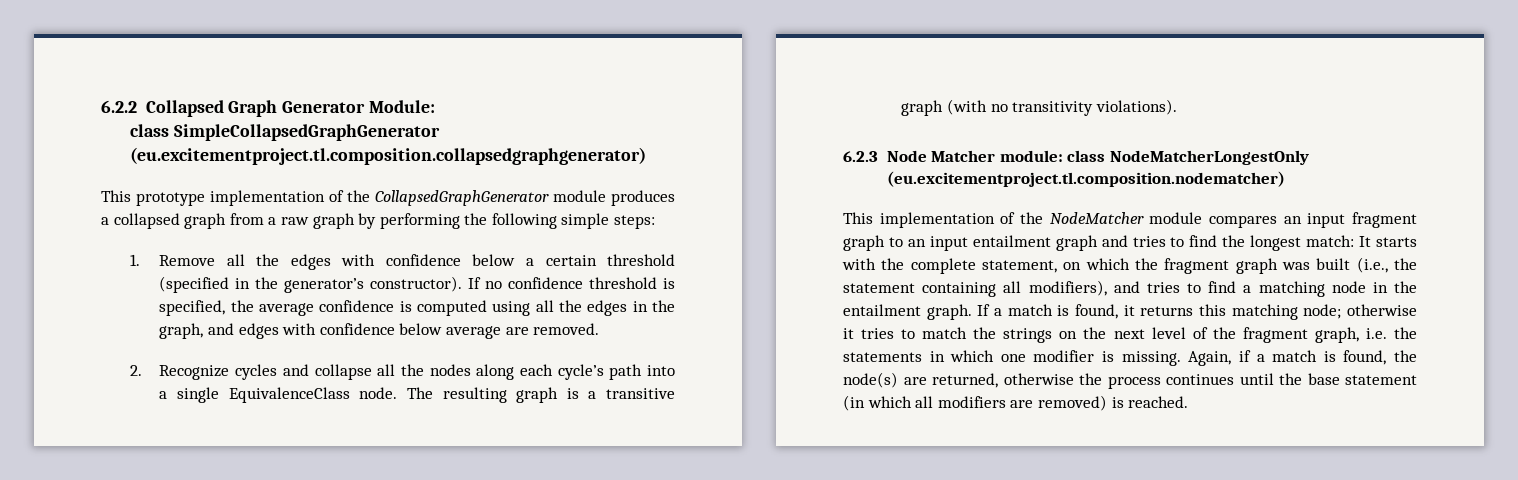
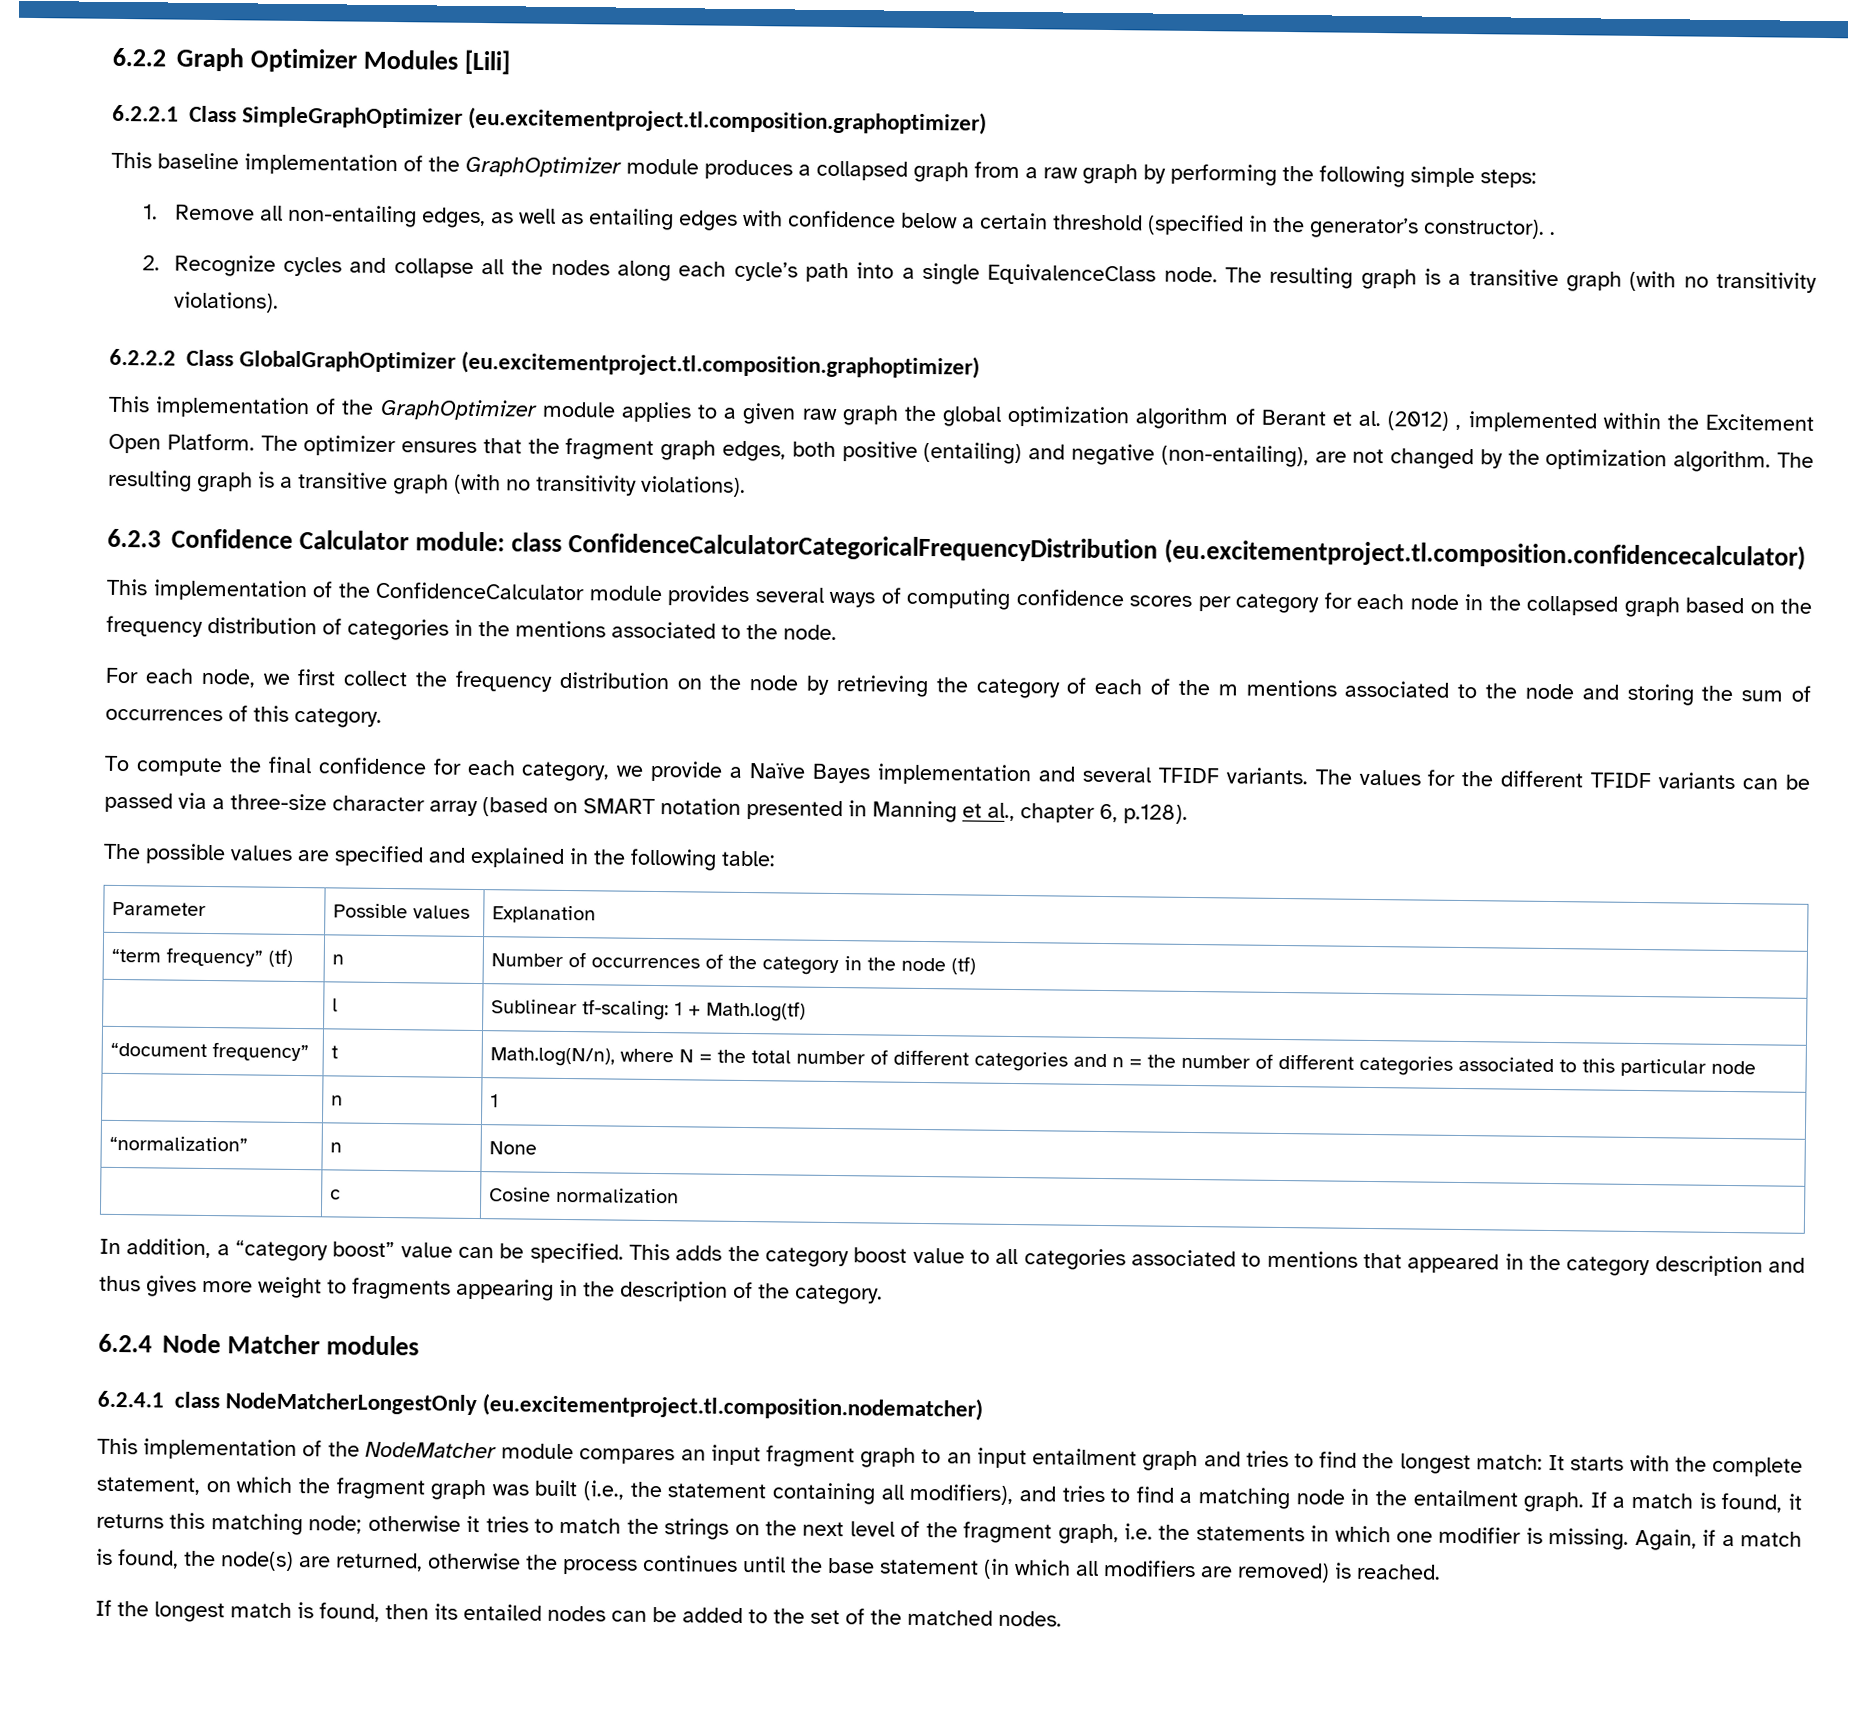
- 6.2.2 Collapsed Graph Generator Module:
- class SimpleCollapsedGraphGenerator (eu.excitementproject.tl.composition.collapsedgraphgenerator)
- This prototype implementation of the CollapsedGraphGenerator module produces a collapsed graph from a raw graph by performing the following simple steps:
+ 6.2.2 Graph Optimizer Modules [Lili]
+ 6.2.2.1 Class SimpleGraphOptimizer (eu.excitementproject.tl.composition.graphoptimizer)
+ This baseline implementation of the GraphOptimizer module produces a collapsed graph from a raw graph by performing the following simple steps:
- 1. Remove all the edges with confidence below a certain threshold (specified in the generator’s constructor). If no confidence threshold is specified, the average confidence is computed using all the edges in the graph, and edges with confidence below average are removed.
+ 1. Remove all non-entailing edges, as well as entailing edges with confidence below a certain threshold (specified in the generator’s constructor). .
- 6.2.3 Node Matcher module: class NodeMatcherLongestOnly (eu.excitementproject.tl.composition.nodematcher)
+ 6.2.2.2 Class GlobalGraphOptimizer (eu.excitementproject.tl.composition.graphoptimizer)
+ This implementation of the GraphOptimizer module applies to a given raw graph the global optimization algorithm of Berant et al. (2012) , implemented within the Excitement Open Platform. The optimizer ensures that the fragment graph edges, both positive (entailing) and negative (non-entailing), are not changed by the optimization algorithm. The resulting graph is a transitive graph (with no transitivity violations).
+ 6.2.3 Confidence Calculator module: class ConfidenceCalculatorCategoricalFrequencyDistribution (eu.excitementproject.tl.composition.confidencecalculator)
+ This implementation of the ConfidenceCalculator module provides several ways of computing confidence scores per category for each node in the collapsed graph based on the frequency distribution of categories in the mentions associated to the node.
+ For each node, we first collect the frequency distribution on the node by retrieving the category of each of the m mentions associated to the node and storing the sum of occurrences of this category.
+ To compute the final confidence for each category, we provide a Naïve Bayes implementation and several TFIDF variants. The values for the different TFIDF variants can be passed via a three-size character array (based on SMART notation presented in Manning et al., chapter 6, p.128).
+ The possible values are specified and explained in the following table:
+ Parameter | Possible values | Explanation
+ “term frequency” (tf) | n | Number of occurrences of the category in the node (tf)
+ | l | Sublinear tf-scaling: 1 + Math.log(tf)
+ “document frequency” | t | Math.log(N/n), where N = the total number of different categories and n = the number of different categories associated to this particular node
+ | n | 1
+ “normalization” | n | None
+ | c | Cosine normalization
+ In addition, a “category boost” value can be specified. This adds the category boost value to all categories associated to mentions that appeared in the category description and thus gives more weight to fragments appearing in the description of the category.
+ 6.2.4 Node Matcher modules
+ 6.2.4.1 class NodeMatcherLongestOnly (eu.excitementproject.tl.composition.nodematcher)
+ If the longest match is found, then its entailed nodes can be added to the set of the matched nodes.

